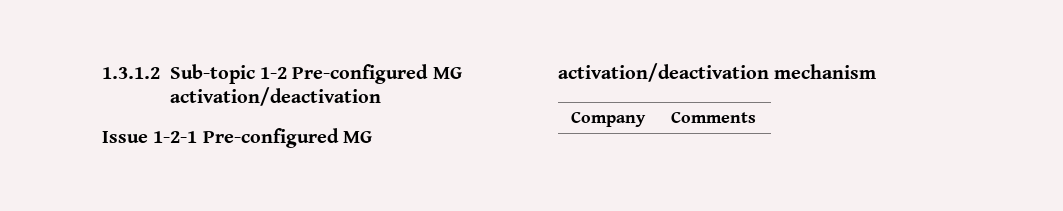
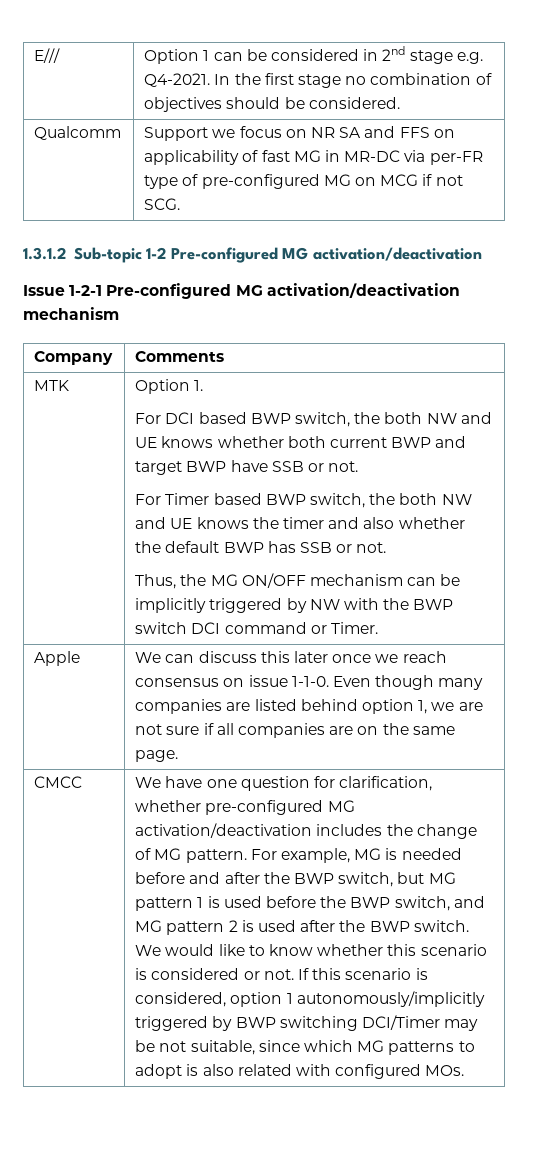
+ E/// | Option 1 can be considered in 2nd stage e.g. Q4-2021. In the first stage no combination of objectives should be considered.
+ Qualcomm | Support we focus on NR SA and FFS on applicability of fast MG in MR-DC via per-FR type of pre-configured MG on MCG if not SCG.
+ MTK | Option 1.
+ For DCI based BWP switch, the both NW and UE knows whether both current BWP and target BWP have SSB or not.
+ For Timer based BWP switch, the both NW and UE knows the timer and also whether the default BWP has SSB or not.
+ Thus, the MG ON/OFF mechanism can be implicitly triggered by NW with the BWP switch DCI command or Timer.
+ Apple | We can discuss this later once we reach consensus on issue 1-1-0. Even though many companies are listed behind option 1, we are not sure if all companies are on the same page.
+ CMCC | We have one question for clarification, whether pre-configured MG activation/deactivation includes the change of MG pattern. For example, MG is needed before and after the BWP switch, but MG pattern 1 is used before the BWP switch, and MG pattern 2 is used after the BWP switch. We would like to know whether this scenario is considered or not. If this scenario is considered, option 1 autonomously/implicitly triggered by BWP switching DCI/Timer may be not suitable, since which MG patterns to adopt is also related with configured MOs.

